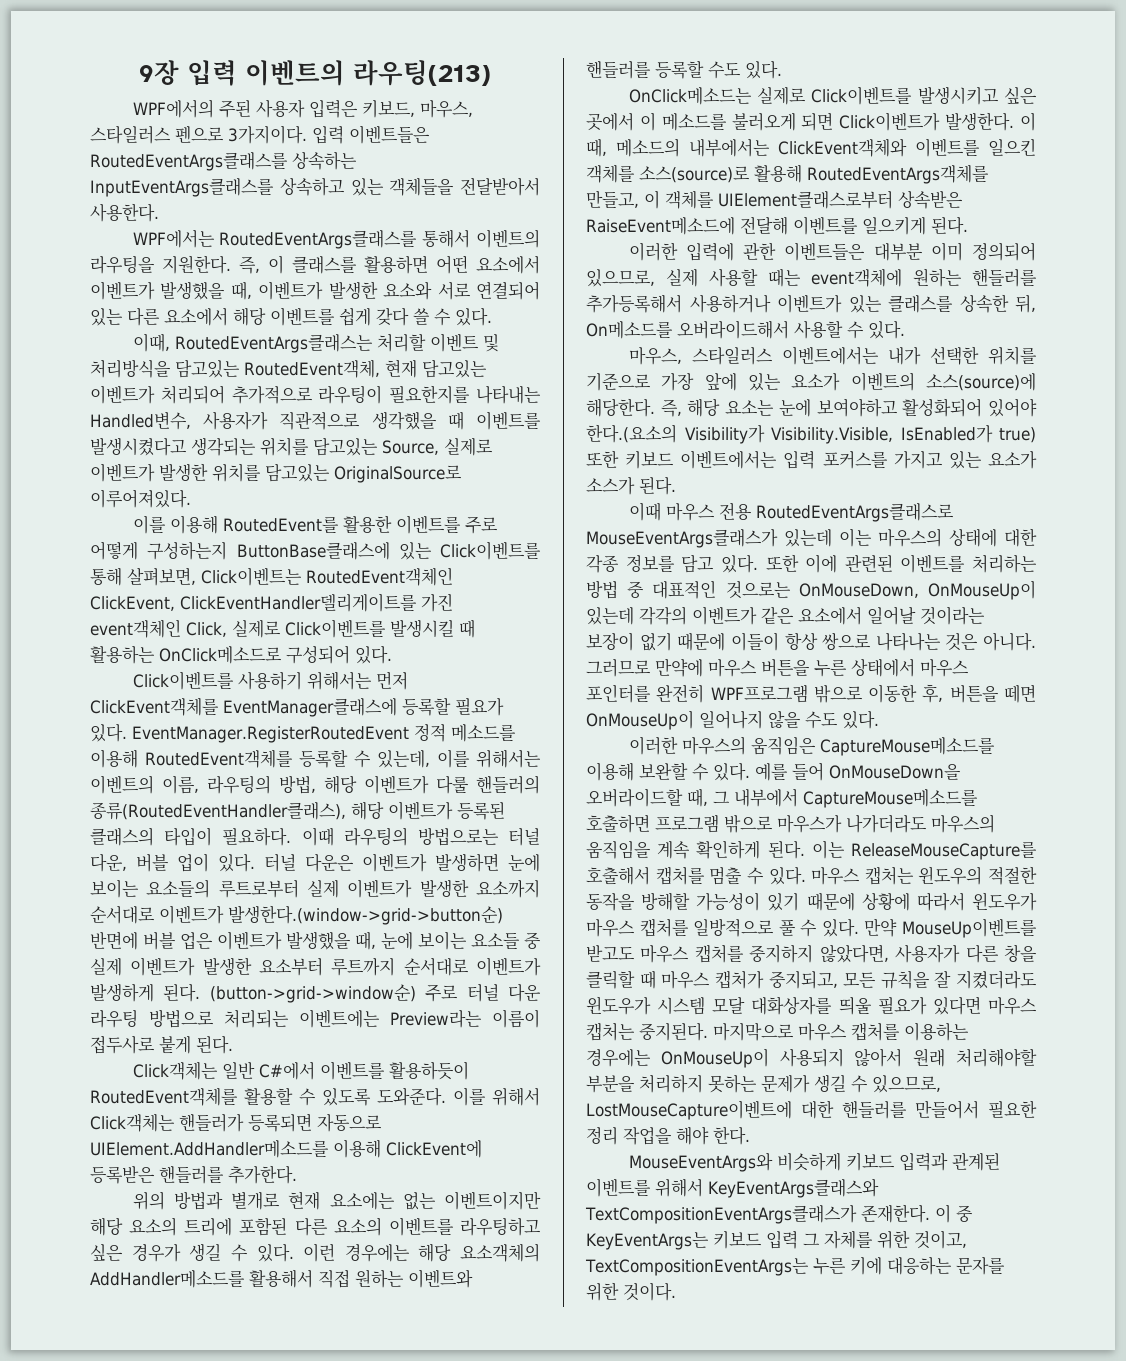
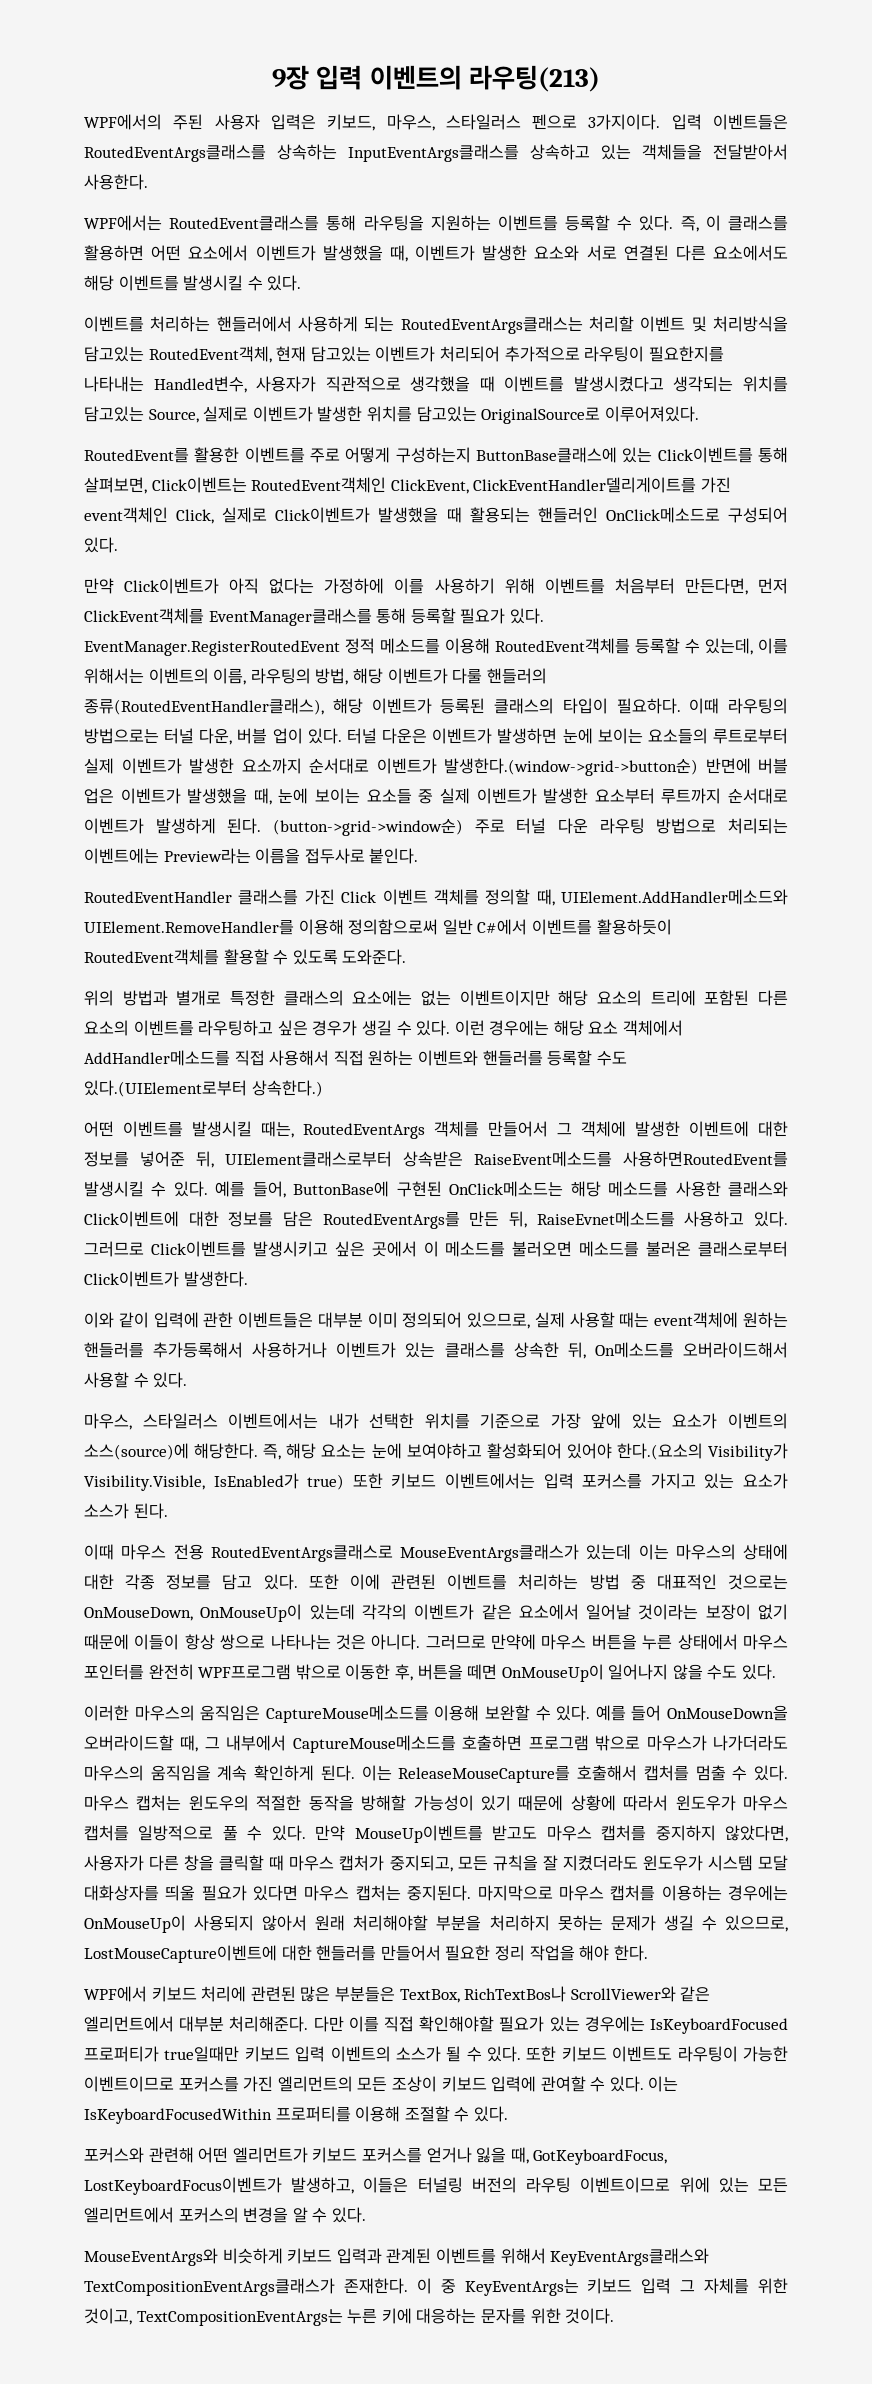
- WPF에서는 RoutedEventArgs클래스를 통해서 이벤트의 라우팅을 지원한다.
+ WPF에서는 RoutedEvent클래스를 통해 라우팅을 지원하는 이벤트를 등록할 수 있다.
- 즉, 이 클래스를 활용하면 어떤 요소에서 이벤트가 발생했을 때, 이벤트가 발생한 요소와 서로 연결되어 있는 다른 요소에서 해당 이벤트를 쉽게 갖다 쓸 수 있다.
- 이때, RoutedEventArgs클래스는 처리할 이벤트 및 처리방식을 담고있는 RoutedEvent객체, 현재 담고있는 이벤트가 처리되어 추가적으로 라우팅이 필요한지를 나타내는 Handled변수, 사용자가 직관적으로 생각했을 때 이벤트를 발생시켰다고 생각되는 위치를 담고있는 Source, 실제로 이벤트가 발생한 위치를 담고있는 OriginalSource로 이루어져있다.
+ 즉, 이 클래스를 활용하면 어떤 요소에서 이벤트가 발생했을 때, 이벤트가 발생한 요소와 서로 연결된 다른 요소에서도 해당 이벤트를 발생시킬 수 있다.
+ 이벤트를 처리하는 핸들러에서 사용하게 되는 RoutedEventArgs클래스는 처리할 이벤트 및 처리방식을 담고있는 RoutedEvent객체, 현재 담고있는 이벤트가 처리되어 추가적으로 라우팅이 필요한지를 나타내는 Handled변수, 사용자가 직관적으로 생각했을 때 이벤트를 발생시켰다고 생각되는 위치를 담고있는 Source, 실제로 이벤트가 발생한 위치를 담고있는 OriginalSource로 이루어져있다.
- 이를 이용해 RoutedEvent를 활용한 이벤트를 주로 어떻게 구성하는지 ButtonBase클래스에 있는 Click이벤트를 통해 살펴보면, Click이벤트는 RoutedEvent객체인 ClickEvent, ClickEventHandler델리게이트를 가진 event객체인 Click, 실제로 Click이벤트를 발생시킬 때 활용하는 OnClick메소드로 구성되어 있다.
- Click이벤트를 사용하기 위해서는 먼저 ClickEvent객체를 EventManager클래스에 등록할 필요가 있다.
+ RoutedEvent를 활용한 이벤트를 주로 어떻게 구성하는지 ButtonBase클래스에 있는 Click이벤트를 통해 살펴보면, Click이벤트는 RoutedEvent객체인 ClickEvent, ClickEventHandler델리게이트를 가진 event객체인 Click, 실제로 Click이벤트가 발생했을 때 활용되는 핸들러인 OnClick메소드로 구성되어 있다.
+ 만약 Click이벤트가 아직 없다는 가정하에 이를 사용하기 위해 이벤트를 처음부터 만든다면, 먼저 ClickEvent객체를 EventManager클래스를 통해 등록할 필요가 있다.
- (button->grid->window순) 주로 터널 다운 라우팅 방법으로 처리되는 이벤트에는 Preview라는 이름이 접두사로 붙게 된다.
- Click객체는 일반 C#에서 이벤트를 활용하듯이 RoutedEvent객체를 활용할 수 있도록 도와준다. 이를 위해서 Click객체는 핸들러가 등록되면 자동으로 UIElement.AddHandler메소드를 이용해 ClickEvent에 등록받은 핸들러를 추가한다.
+ (button->grid->window순) 주로 터널 다운 라우팅 방법으로 처리되는 이벤트에는 Preview라는 이름을 접두사로 붙인다.
+ RoutedEventHandler 클래스를 가진 Click 이벤트 객체를 정의할 때, UIElement.AddHandler메소드와 UIElement.RemoveHandler를 이용해 정의함으로써 일반 C#에서 이벤트를 활용하듯이 RoutedEvent객체를 활용할 수 있도록 도와준다.
- 위의 방법과 별개로 현재 요소에는 없는 이벤트이지만 해당 요소의 트리에 포함된 다른 요소의 이벤트를 라우팅하고 싶은 경우가 생길 수 있다.
+ 위의 방법과 별개로 특정한 클래스의 요소에는 없는 이벤트이지만 해당 요소의 트리에 포함된 다른 요소의 이벤트를 라우팅하고 싶은 경우가 생길 수 있다.
- 이런 경우에는 해당 요소객체의 AddHandler메소드를 활용해서 직접 원하는 이벤트와 핸들러를 등록할 수도 있다.
- OnClick메소드는 실제로 Click이벤트를 발생시키고 싶은 곳에서 이 메소드를 불러오게 되면 Click이벤트가 발생한다. 이 때, 메소드의 내부에서는 ClickEvent객체와 이벤트를 일으킨 객체를 소스(source)로 활용해 RoutedEventArgs객체를 만들고, 이 객체를 UIElement클래스로부터 상속받은 RaiseEvent메소드에 전달해 이벤트를 일으키게 된다.
- 이러한 입력에 관한 이벤트들은 대부분 이미 정의되어 있으므로, 실제 사용할 때는 event객체에 원하는 핸들러를 추가등록해서 사용하거나 이벤트가 있는 클래스를 상속한 뒤, On메소드를 오버라이드해서 사용할 수 있다.
+ 이런 경우에는 해당 요소 객체에서 AddHandler메소드를 직접 사용해서 직접 원하는 이벤트와 핸들러를 등록할 수도 있다.(UIElement로부터 상속한다.)
+ 어떤 이벤트를 발생시킬 때는, RoutedEventArgs 객체를 만들어서 그 객체에 발생한 이벤트에 대한 정보를 넣어준 뒤, UIElement클래스로부터 상속받은 RaiseEvent메소드를 사용하면RoutedEvent를 발생시킬 수 있다. 예를 들어, ButtonBase에 구현된 OnClick메소드는 해당 메소드를 사용한 클래스와 Click이벤트에 대한 정보를 담은 RoutedEventArgs를 만든 뒤, RaiseEvnet메소드를 사용하고 있다. 그러므로 Click이벤트를 발생시키고 싶은 곳에서 이 메소드를 불러오면 메소드를 불러온 클래스로부터 Click이벤트가 발생한다.
+ 이와 같이 입력에 관한 이벤트들은 대부분 이미 정의되어 있으므로, 실제 사용할 때는 event객체에 원하는 핸들러를 추가등록해서 사용하거나 이벤트가 있는 클래스를 상속한 뒤, On메소드를 오버라이드해서 사용할 수 있다.
+ WPF에서 키보드 처리에 관련된 많은 부분들은 TextBox, RichTextBos나 ScrollViewer와 같은 엘리먼트에서 대부분 처리해준다. 다만 이를 직접 확인해야할 필요가 있는 경우에는 IsKeyboardFocused 프로퍼티가 true일때만 키보드 입력 이벤트의 소스가 될 수 있다. 또한 키보드 이벤트도 라우팅이 가능한 이벤트이므로 포커스를 가진 엘리먼트의 모든 조상이 키보드 입력에 관여할 수 있다. 이는 IsKeyboardFocusedWithin 프로퍼티를 이용해 조절할 수 있다.
+ 포커스와 관련해 어떤 엘리먼트가 키보드 포커스를 얻거나 잃을 때, GotKeyboardFocus, LostKeyboardFocus이벤트가 발생하고, 이들은 터널링 버전의 라우팅 이벤트이므로 위에 있는 모든 엘리먼트에서 포커스의 변경을 알 수 있다.

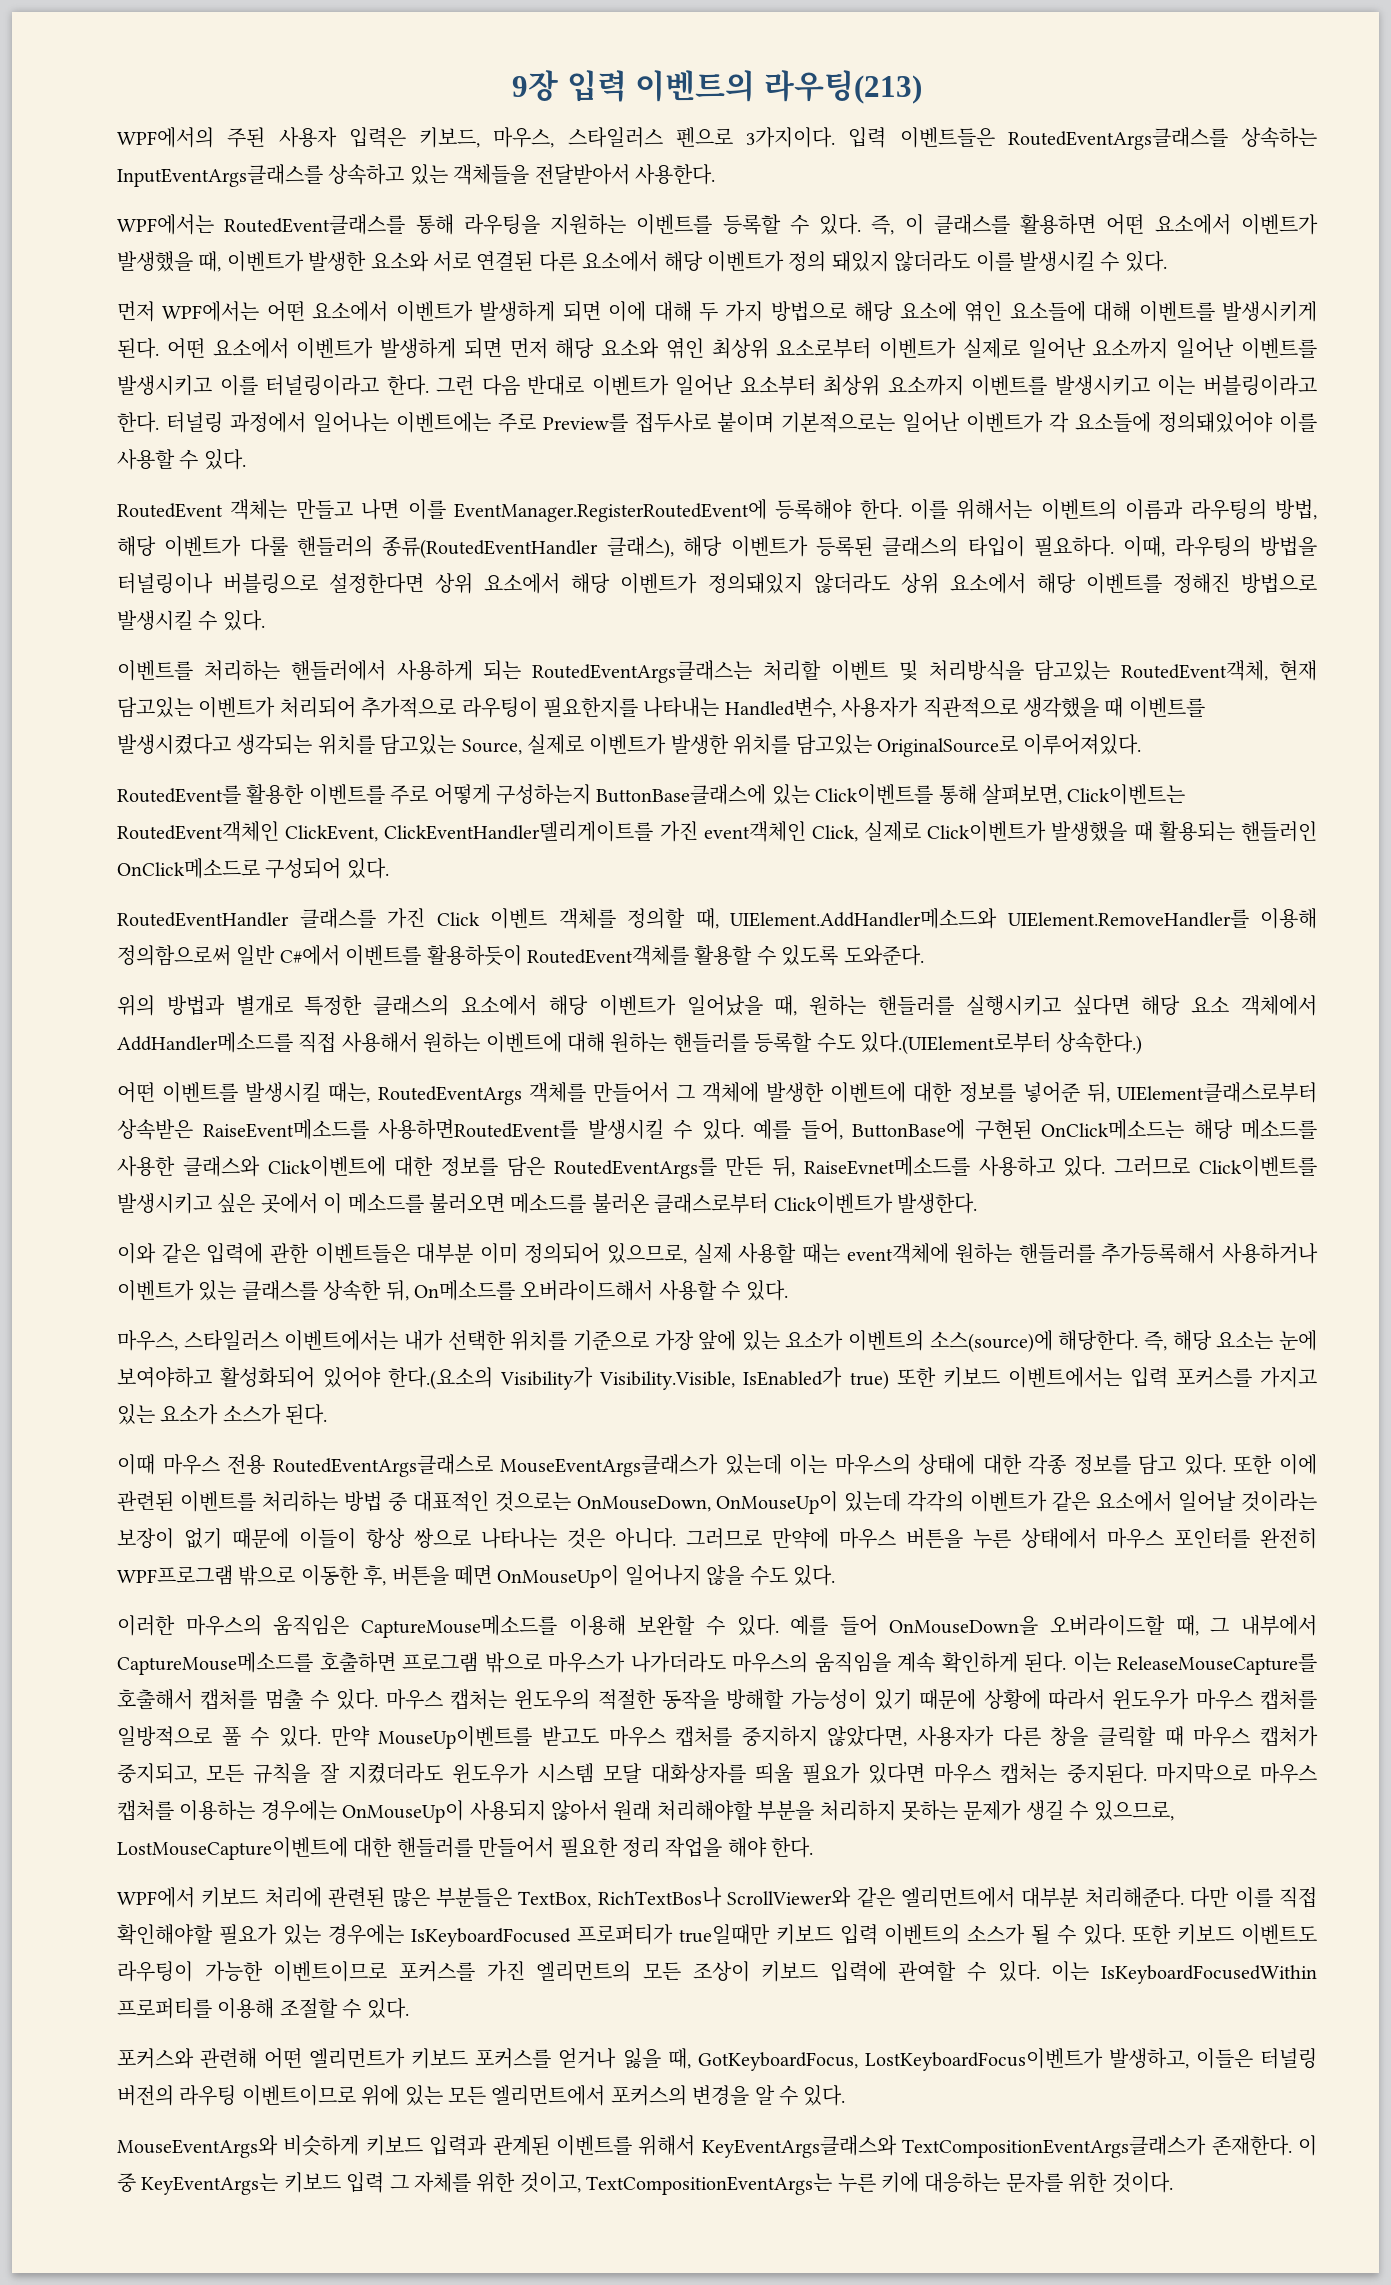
- 즉, 이 클래스를 활용하면 어떤 요소에서 이벤트가 발생했을 때, 이벤트가 발생한 요소와 서로 연결된 다른 요소에서도 해당 이벤트를 발생시킬 수 있다.
+ 즉, 이 클래스를 활용하면 어떤 요소에서 이벤트가 발생했을 때, 이벤트가 발생한 요소와 서로 연결된 다른 요소에서 해당 이벤트가 정의 돼있지 않더라도 이를 발생시킬 수 있다.
+ 먼저 WPF에서는 어떤 요소에서 이벤트가 발생하게 되면 이에 대해 두 가지 방법으로 해당 요소에 엮인 요소들에 대해 이벤트를 발생시키게 된다. 어떤 요소에서 이벤트가 발생하게 되면 먼저 해당 요소와 엮인 최상위 요소로부터 이벤트가 실제로 일어난 요소까지 일어난 이벤트를 발생시키고 이를 터널링이라고 한다. 그런 다음 반대로 이벤트가 일어난 요소부터 최상위 요소까지 이벤트를 발생시키고 이는 버블링이라고 한다. 터널링 과정에서 일어나는 이벤트에는 주로 Preview를 접두사로 붙이며 기본적으로는 일어난 이벤트가 각 요소들에 정의돼있어야 이를 사용할 수 있다.
+ RoutedEvent 객체는 만들고 나면 이를 EventManager.RegisterRoutedEvent에 등록해야 한다. 이를 위해서는 이벤트의 이름과 라우팅의 방법, 해당 이벤트가 다룰 핸들러의 종류(RoutedEventHandler 클래스), 해당 이벤트가 등록된 클래스의 타입이 필요하다. 이때, 라우팅의 방법을 터널링이나 버블링으로 설정한다면 상위 요소에서 해당 이벤트가 정의돼있지 않더라도 상위 요소에서 해당 이벤트를 정해진 방법으로 발생시킬 수 있다.
- 만약 Click이벤트가 아직 없다는 가정하에 이를 사용하기 위해 이벤트를 처음부터 만든다면, 먼저 ClickEvent객체를 EventManager클래스를 통해 등록할 필요가 있다. EventManager.RegisterRoutedEvent 정적 메소드를 이용해 RoutedEvent객체를 등록할 수 있는데, 이를 위해서는 이벤트의 이름, 라우팅의 방법, 해당 이벤트가 다룰 핸들러의 종류(RoutedEventHandler클래스), 해당 이벤트가 등록된 클래스의 타입이 필요하다. 이때 라우팅의 방법으로는 터널 다운, 버블 업이 있다. 터널 다운은 이벤트가 발생하면 눈에 보이는 요소들의 루트로부터 실제 이벤트가 발생한 요소까지 순서대로 이벤트가 발생한다.(window->grid->button순) 반면에 버블 업은 이벤트가 발생했을 때, 눈에 보이는 요소들 중 실제 이벤트가 발생한 요소부터 루트까지 순서대로 이벤트가 발생하게 된다. (button->grid->window순) 주로 터널 다운 라우팅 방법으로 처리되는 이벤트에는 Preview라는 이름을 접두사로 붙인다.
- 위의 방법과 별개로 특정한 클래스의 요소에는 없는 이벤트이지만 해당 요소의 트리에 포함된 다른 요소의 이벤트를 라우팅하고 싶은 경우가 생길 수 있다. 이런 경우에는 해당 요소 객체에서 AddHandler메소드를 직접 사용해서 직접 원하는 이벤트와 핸들러를 등록할 수도 있다.(UIElement로부터 상속한다.)
+ 위의 방법과 별개로 특정한 클래스의 요소에서 해당 이벤트가 일어났을 때, 원하는 핸들러를 실행시키고 싶다면 해당 요소 객체에서 AddHandler메소드를 직접 사용해서 원하는 이벤트에 대해 원하는 핸들러를 등록할 수도 있다.(UIElement로부터 상속한다.)
- 이와 같이 입력에 관한 이벤트들은 대부분 이미 정의되어 있으므로, 실제 사용할 때는 event객체에 원하는 핸들러를 추가등록해서 사용하거나 이벤트가 있는 클래스를 상속한 뒤, On메소드를 오버라이드해서 사용할 수 있다.
+ 이와 같은 입력에 관한 이벤트들은 대부분 이미 정의되어 있으므로, 실제 사용할 때는 event객체에 원하는 핸들러를 추가등록해서 사용하거나 이벤트가 있는 클래스를 상속한 뒤, On메소드를 오버라이드해서 사용할 수 있다.

